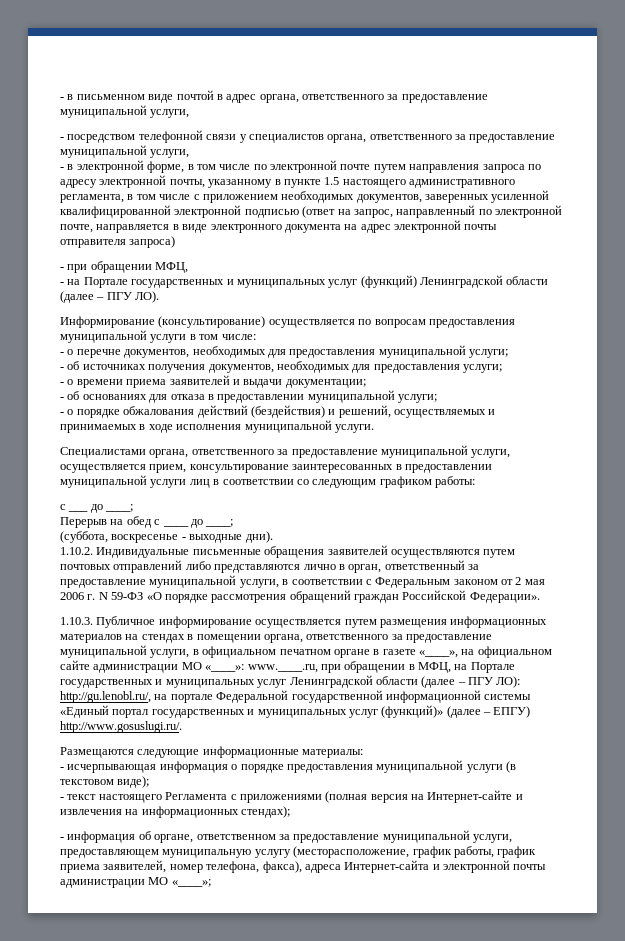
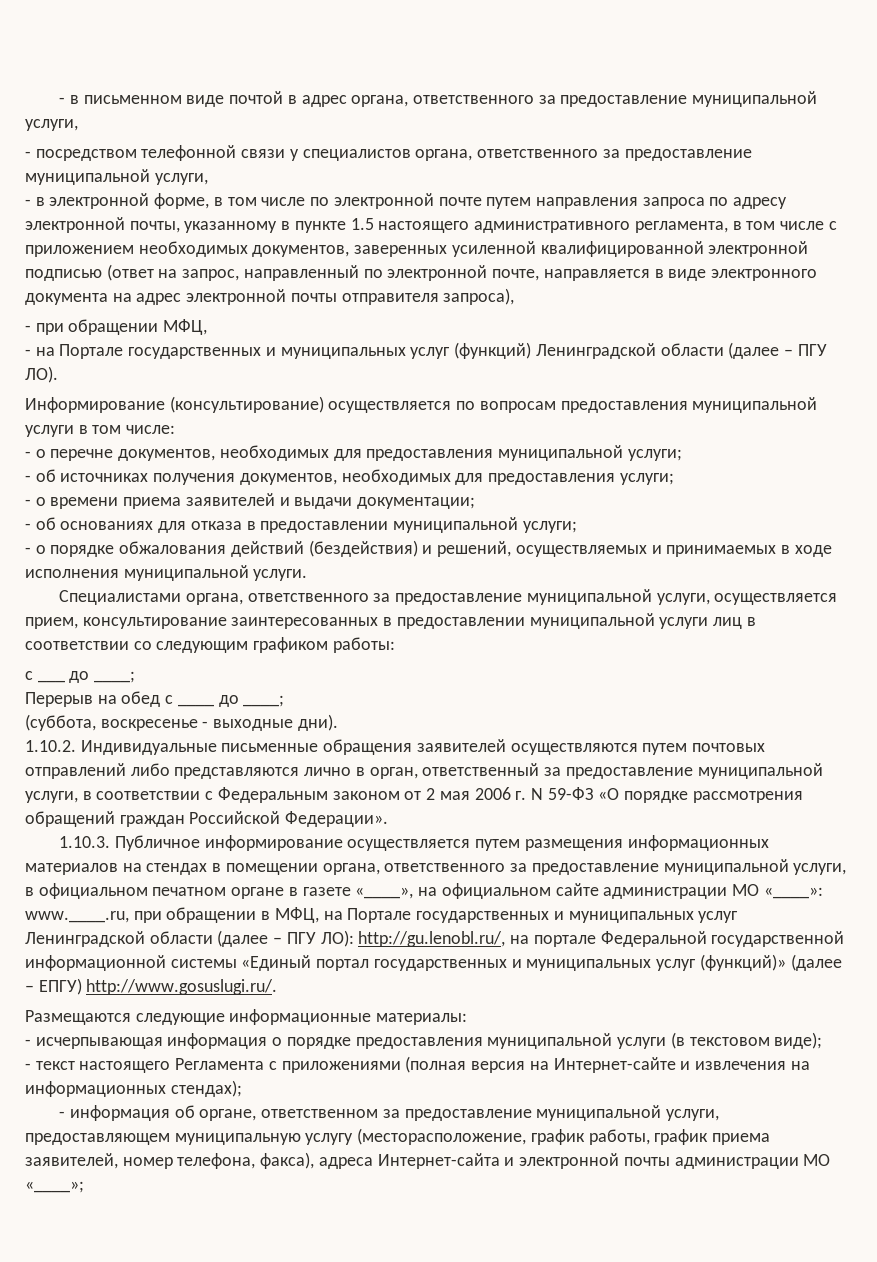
- - в электронной форме, в том числе по электронной почте путем направления запроса по адресу электронной почты, указанному в пункте 1.5 настоящего административного регламента, в том числе с приложением необходимых документов, заверенных усиленной квалифицированной электронной подписью (ответ на запрос, направленный по электронной почте, направляется в виде электронного документа на адрес электронной почты отправителя запроса)
+ - в электронной форме, в том числе по электронной почте путем направления запроса по адресу электронной почты, указанному в пункте 1.5 настоящего административного регламента, в том числе с приложением необходимых документов, заверенных усиленной квалифицированной электронной подписью (ответ на запрос, направленный по электронной почте, направляется в виде электронного документа на адрес электронной почты отправителя запроса),

